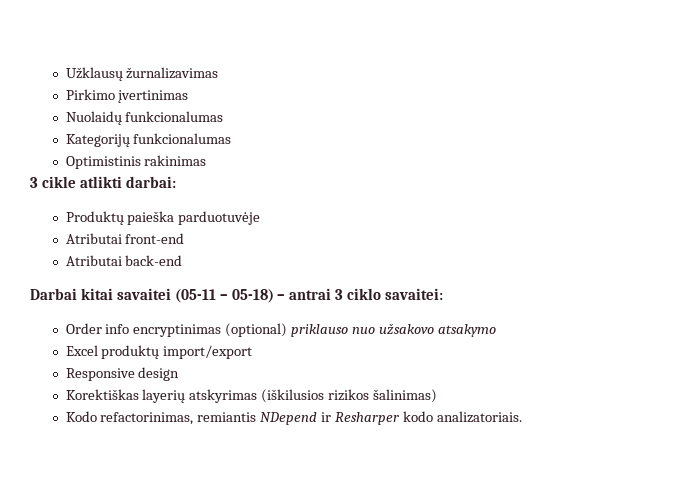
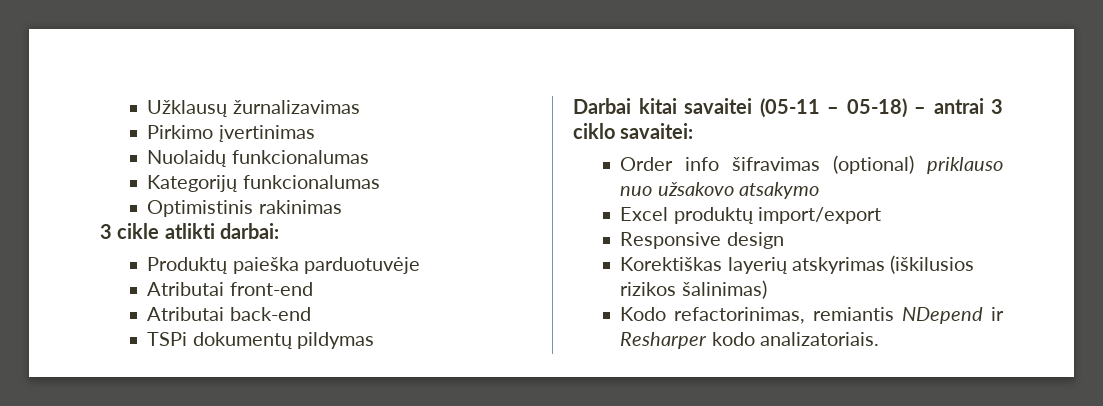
+ TSPi dokumentų pildymas
- Order info encryptinimas (optional) priklauso nuo užsakovo atsakymo
+ Order info šifravimas (optional) priklauso nuo užsakovo atsakymo

